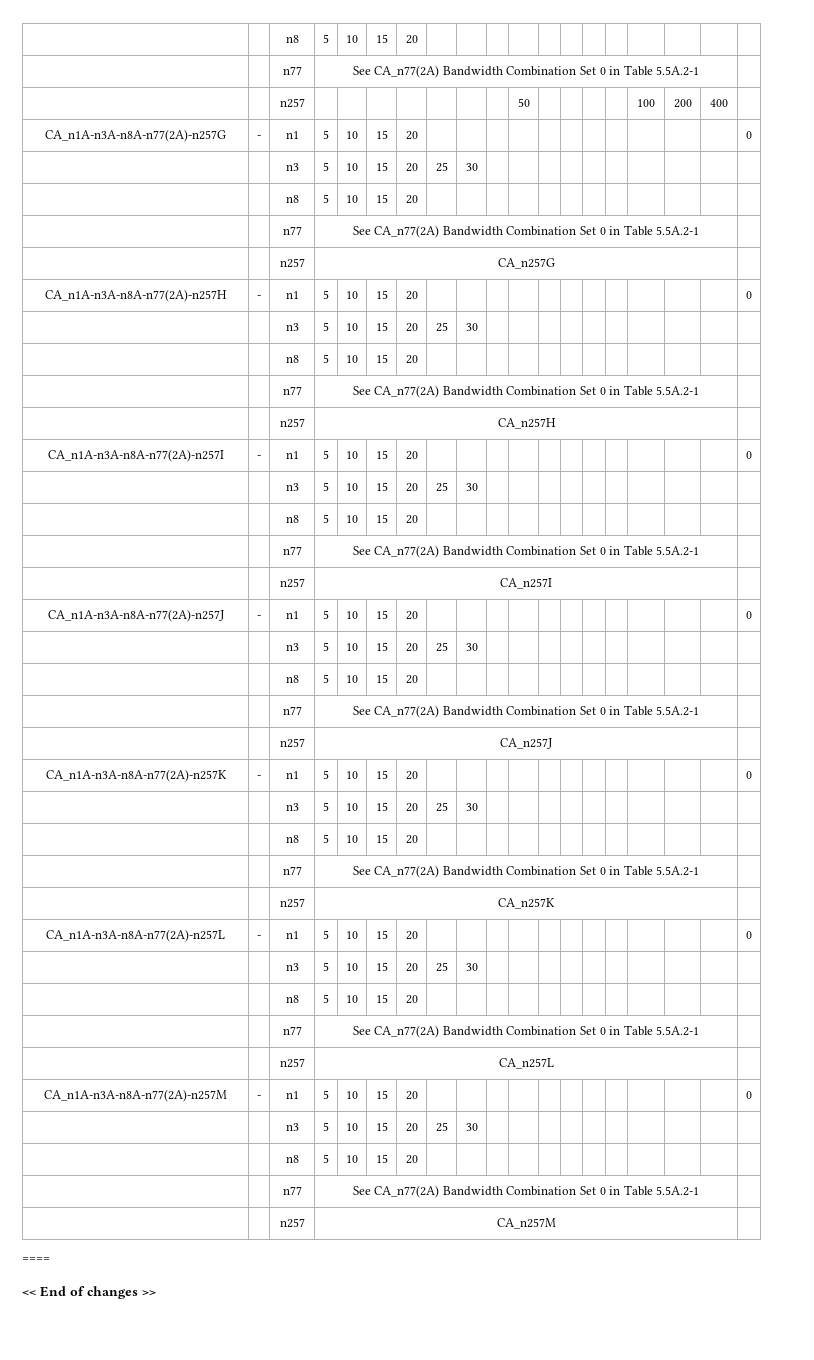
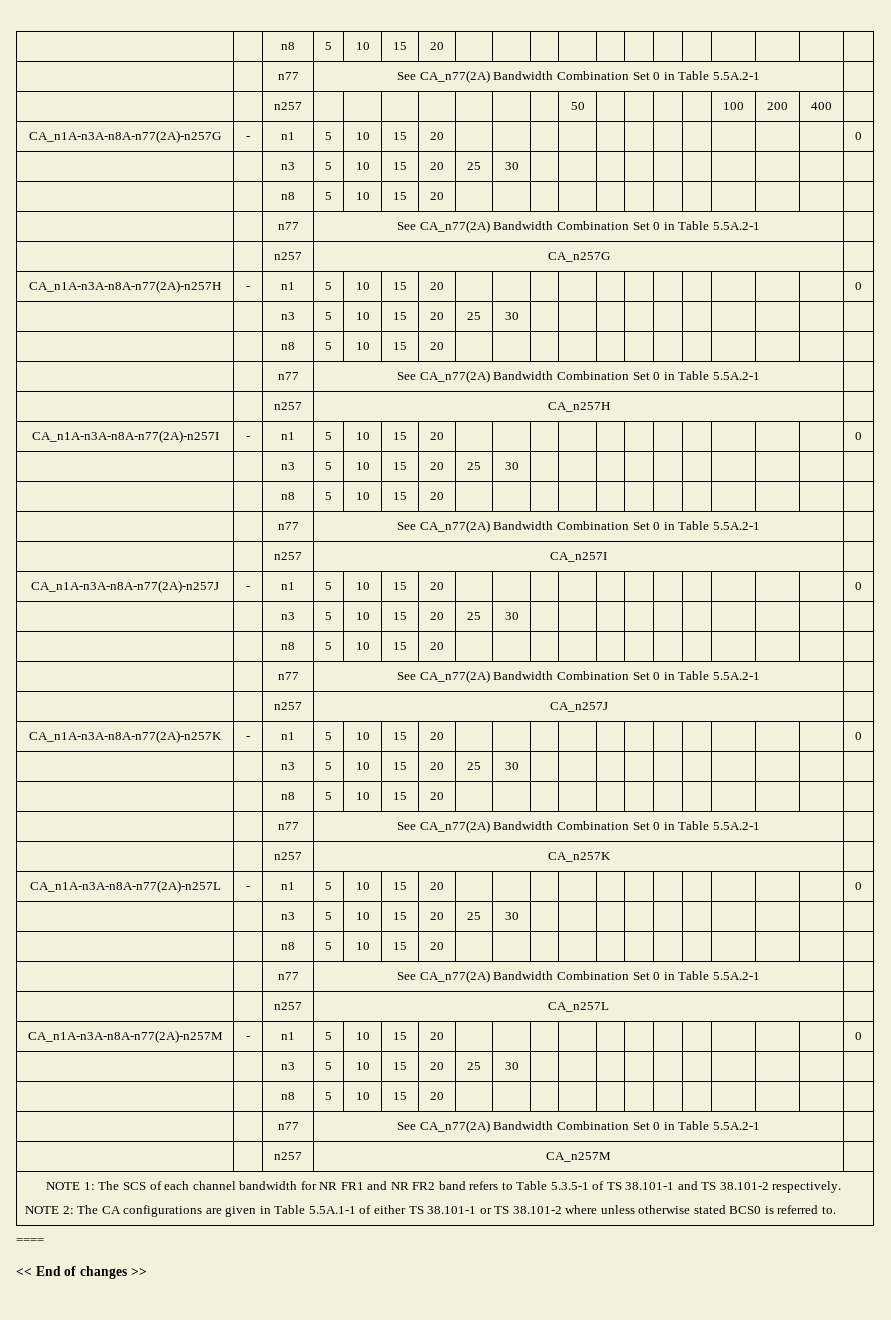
+ NOTE 1: The SCS of each channel bandwidth for NR FR1 and NR FR2 band refers to Table 5.3.5-1 of TS 38.101-1 and TS 38.101-2 respectively.
+ NOTE 2: The CA configurations are given in Table 5.5A.1-1 of either TS 38.101-1 or TS 38.101-2 where unless otherwise stated BCS0 is referred to.

